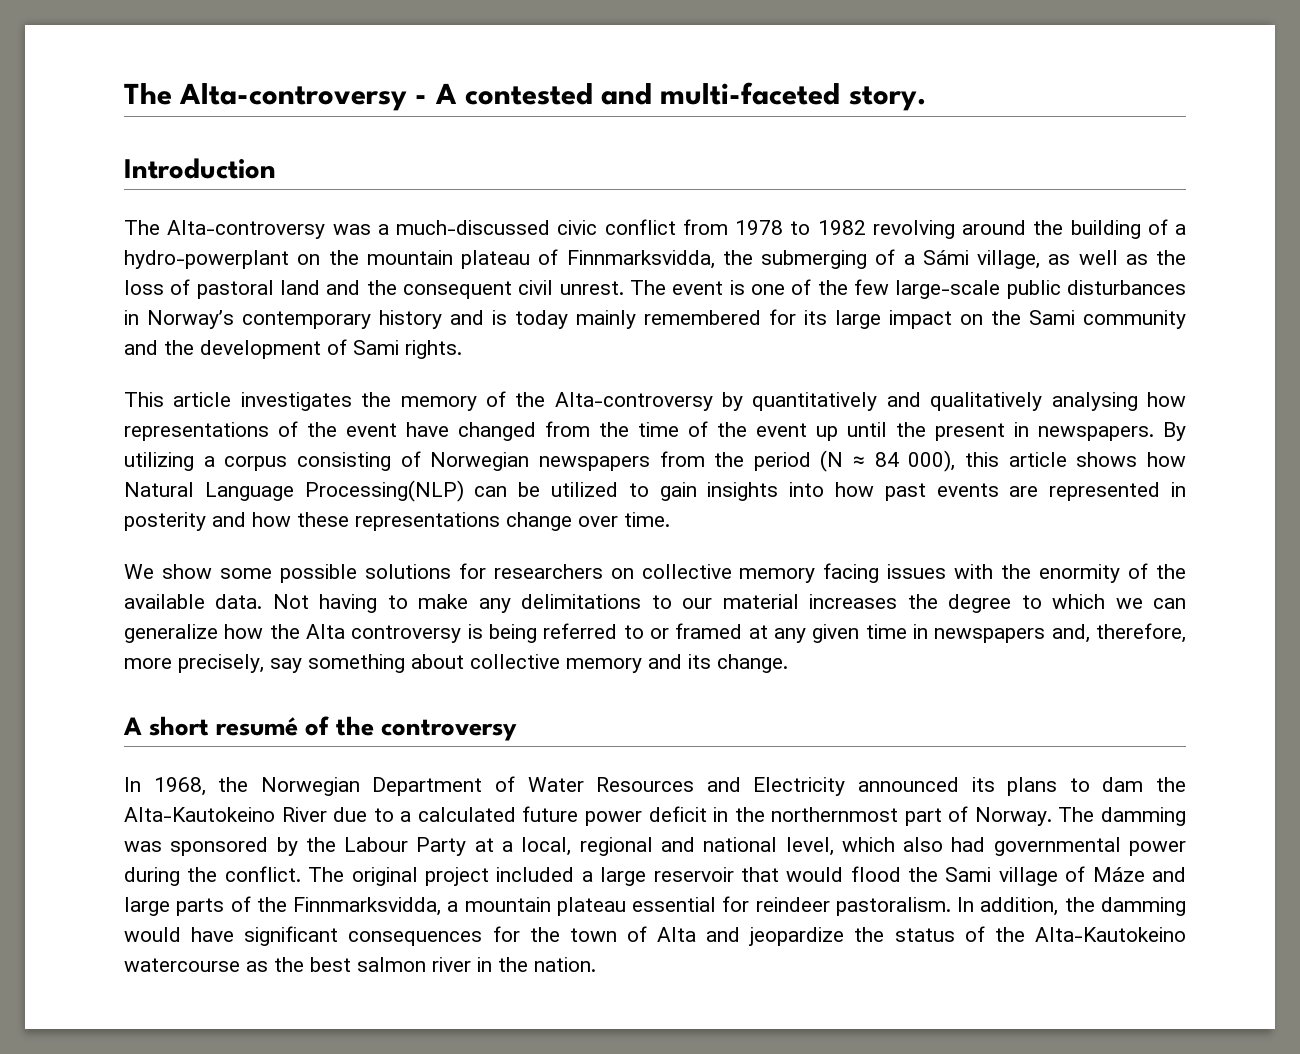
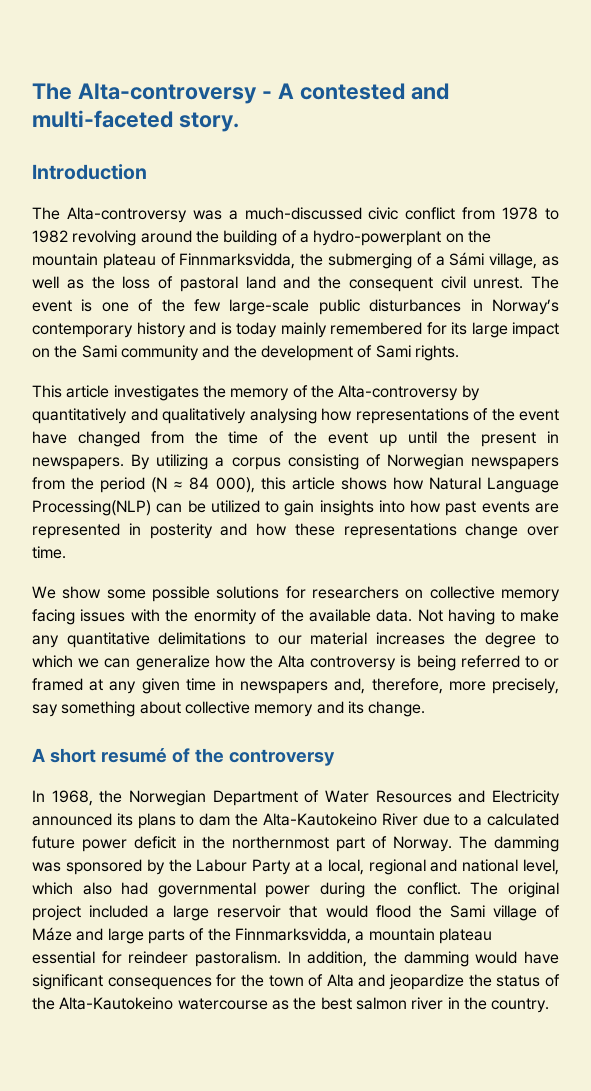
- Not having to make any delimitations to our material increases the degree to which we can generalize how the Alta controversy is being referred to or framed at any given time in newspapers and, therefore, more precisely, say something about collective memory and its change.
+ Not having to make any quantitative delimitations to our material increases the degree to which we can generalize how the Alta controversy is being referred to or framed at any given time in newspapers and, therefore, more precisely, say something about collective memory and its change.
- In addition, the damming would have significant consequences for the town of Alta and jeopardize the status of the Alta-Kautokeino watercourse as the best salmon river in the nation.
+ In addition, the damming would have significant consequences for the town of Alta and jeopardize the status of the Alta-Kautokeino watercourse as the best salmon river in the country.

